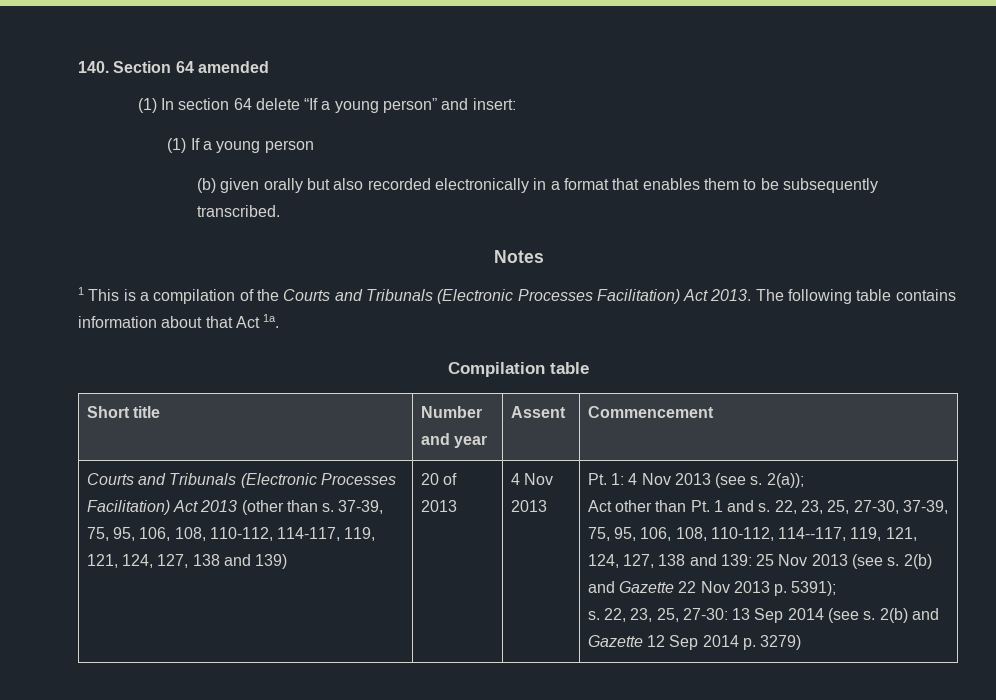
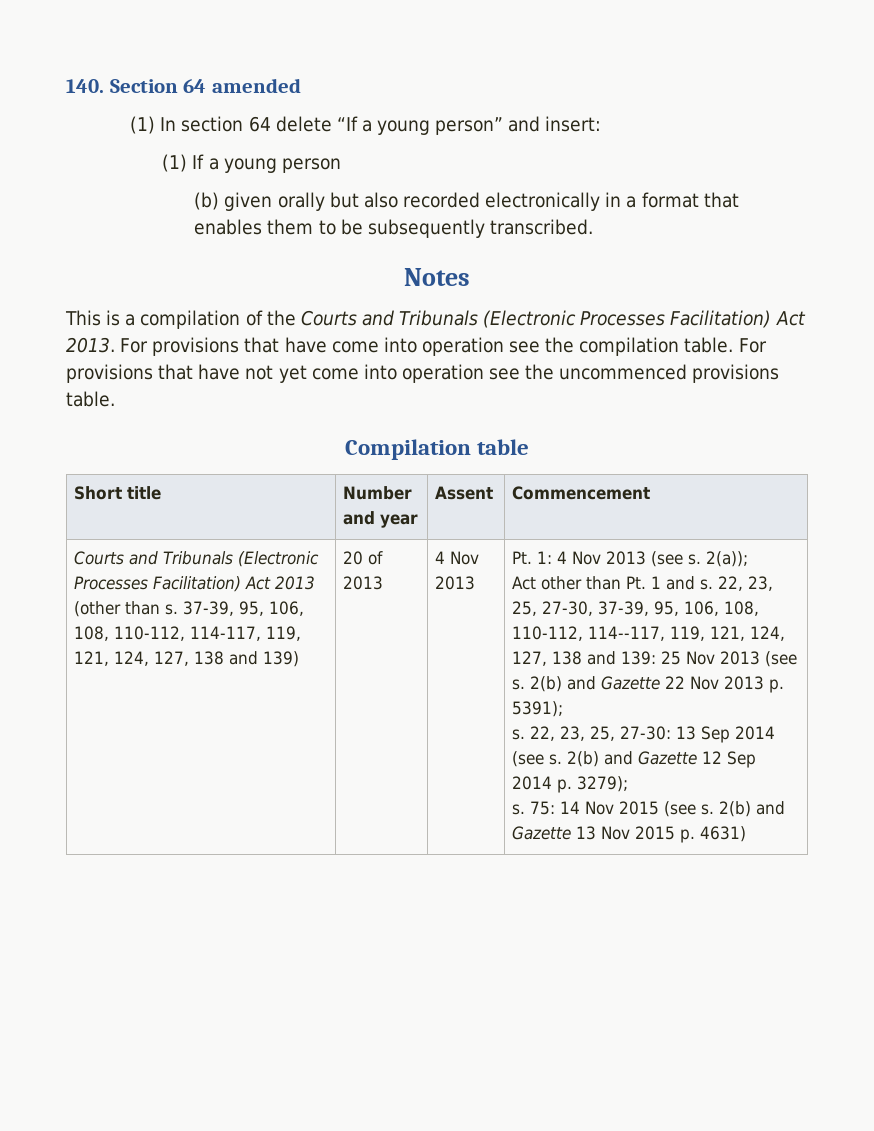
- 1 This is a compilation of the Courts and Tribunals (Electronic Processes Facilitation) Act 2013.
+ This is a compilation of the Courts and Tribunals (Electronic Processes Facilitation) Act 2013.
- The following table contains information about that Act 1a.
+ For provisions that have come into operation see the compilation table. For provisions that have not yet come into operation see the uncommenced provisions table.
- 37-39, 75, 95, 106, 108, 110-112, 114-117, 119, 121, 124, 127, 138 and 139)
+ 37-39, 95, 106, 108, 110-112, 114-117, 119, 121, 124, 127, 138 and 139)
- 22, 23, 25, 27-30, 37-39, 75, 95, 106, 108, 110-112, 114--117, 119, 121, 124, 127, 138 and 139: 25 Nov 2013 (see s.
+ 22, 23, 25, 27-30, 37-39, 95, 106, 108, 110-112, 114--117, 119, 121, 124, 127, 138 and 139: 25 Nov 2013 (see s.
- 2(b) and Gazette 12 Sep 2014 p. 3279)
+ 2(b) and Gazette 12 Sep 2014 p. 3279);
+ s. 75: 14 Nov 2015 (see s. 2(b) and Gazette 13 Nov 2015 p. 4631)

